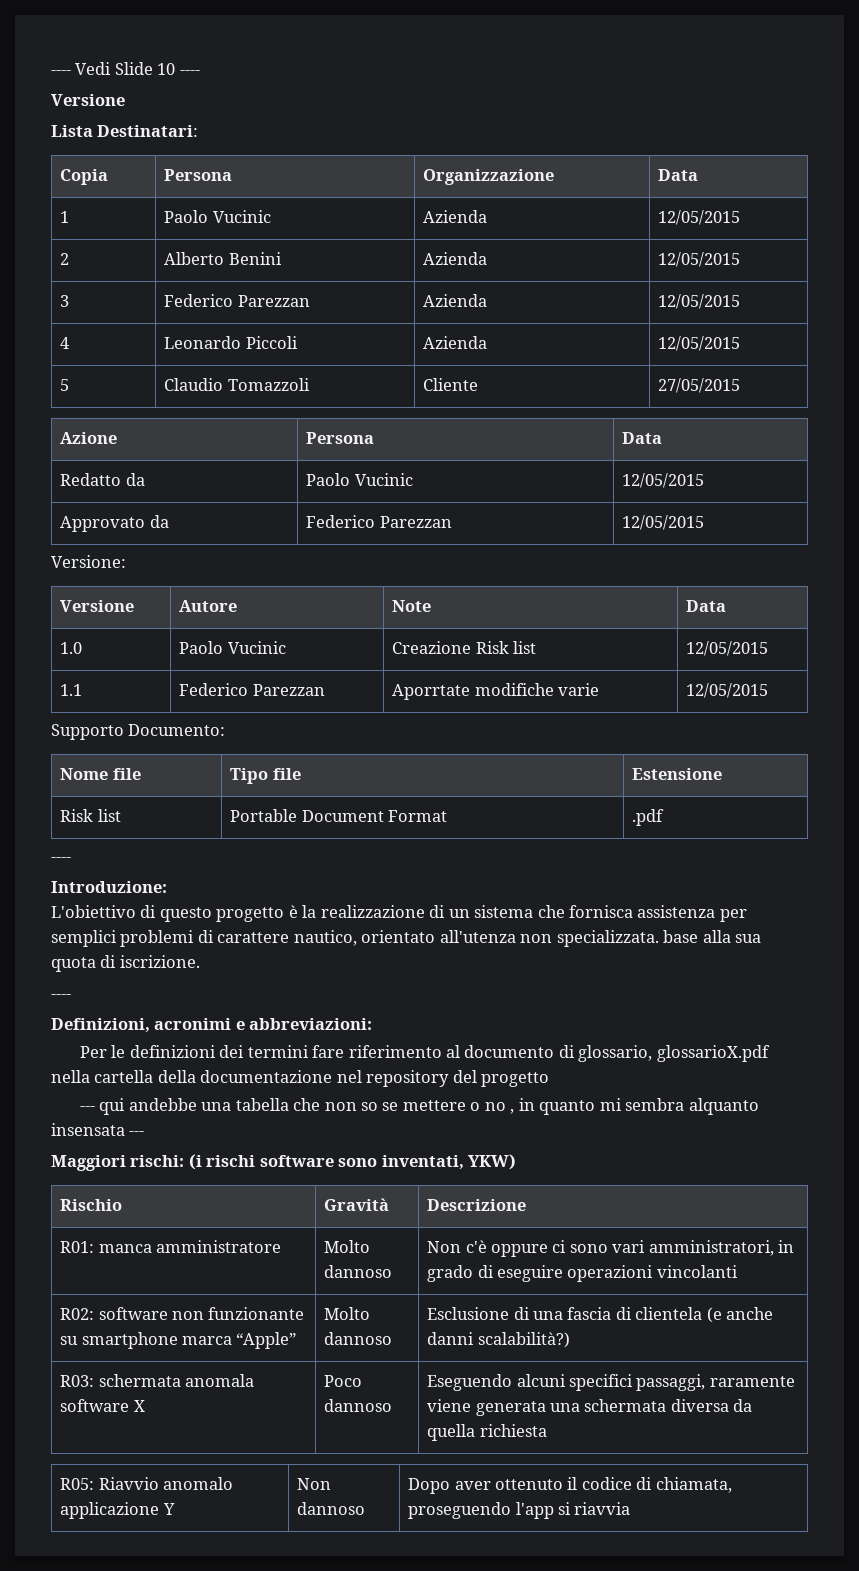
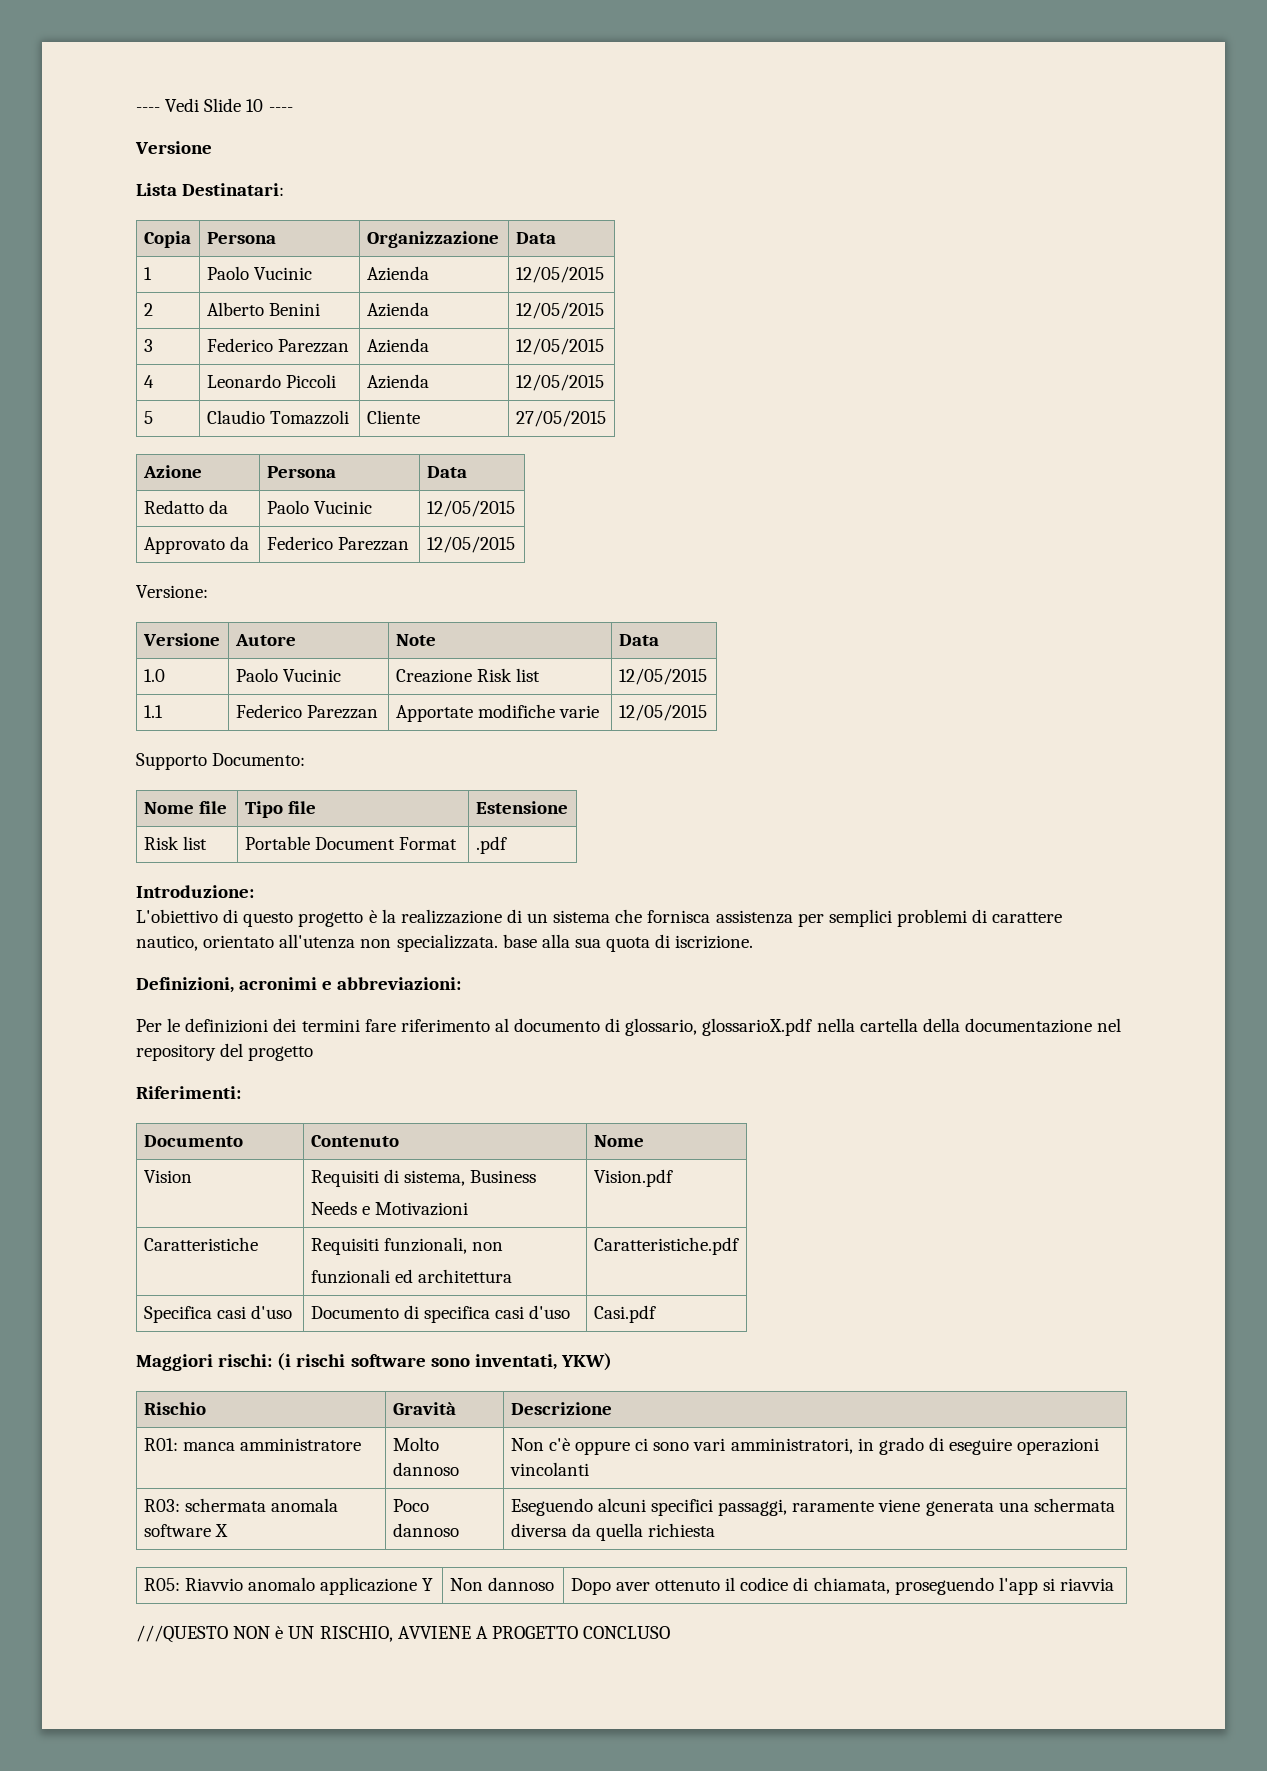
- 1.1 | Federico Parezzan | Aporrtate modifiche varie | 12/05/2015
+ 1.1 | Federico Parezzan | Apportate modifiche varie | 12/05/2015
  Risk list | Portable Document Format | .pdf
- ----
  L'obiettivo di questo progetto è la realizzazione di un sistema che fornisca assistenza per semplici problemi di carattere nautico, orientato all'utenza non specializzata. base alla sua quota di iscrizione.
- ----
- --- qui andebbe una tabella che non so se mettere o no , in quanto mi sembra alquanto insensata ---
+ Riferimenti:
+ Documento | Contenuto | Nome
+ Vision | Requisiti di sistema, Business
+ Needs e Motivazioni | Vision.pdf
+ Caratteristiche | Requisiti funzionali, non
+ funzionali ed architettura | Caratteristiche.pdf
+ Specifica casi d'uso | Documento di specifica casi d'uso | Casi.pdf
- R02: software non funzionante su smartphone marca “Apple” | Molto dannoso | Esclusione di una fascia di clientela (e anche danni scalabilità?)
+ ///QUESTO NON è UN RISCHIO, AVVIENE A PROGETTO CONCLUSO

